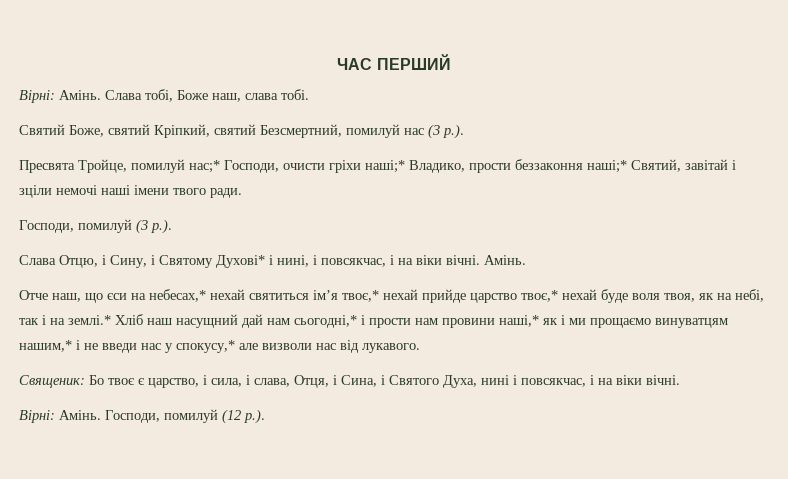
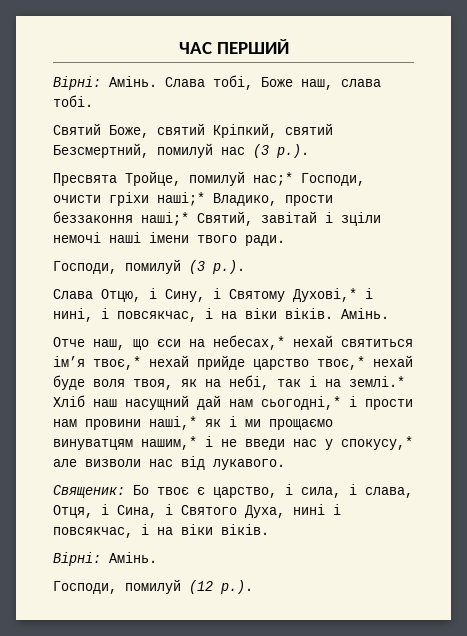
- Слава Отцю, і Сину, і Святому Духові* і нині, і повсякчас, і на віки вічні.
+ Слава Отцю, і Сину, і Святому Духові,* і нині, і повсякчас, і на віки віків.
- Священик: Бо твоє є царство, і сила, і слава, Отця, і Сина, і Святого Духа, нині і повсякчас, і на віки вічні.
- Вірні: Амінь. Господи, помилуй (12 р.).
+ Священик: Бо твоє є царство, і сила, і слава, Отця, і Сина, і Святого Духа, нині і повсякчас, і на віки віків.
+ Вірні: Амінь.
+ Господи, помилуй (12 р.).

